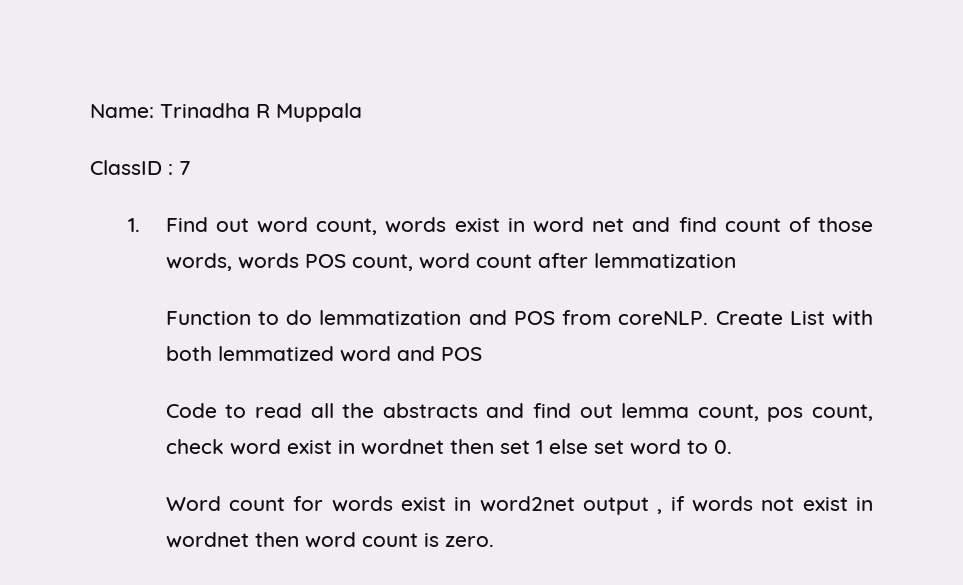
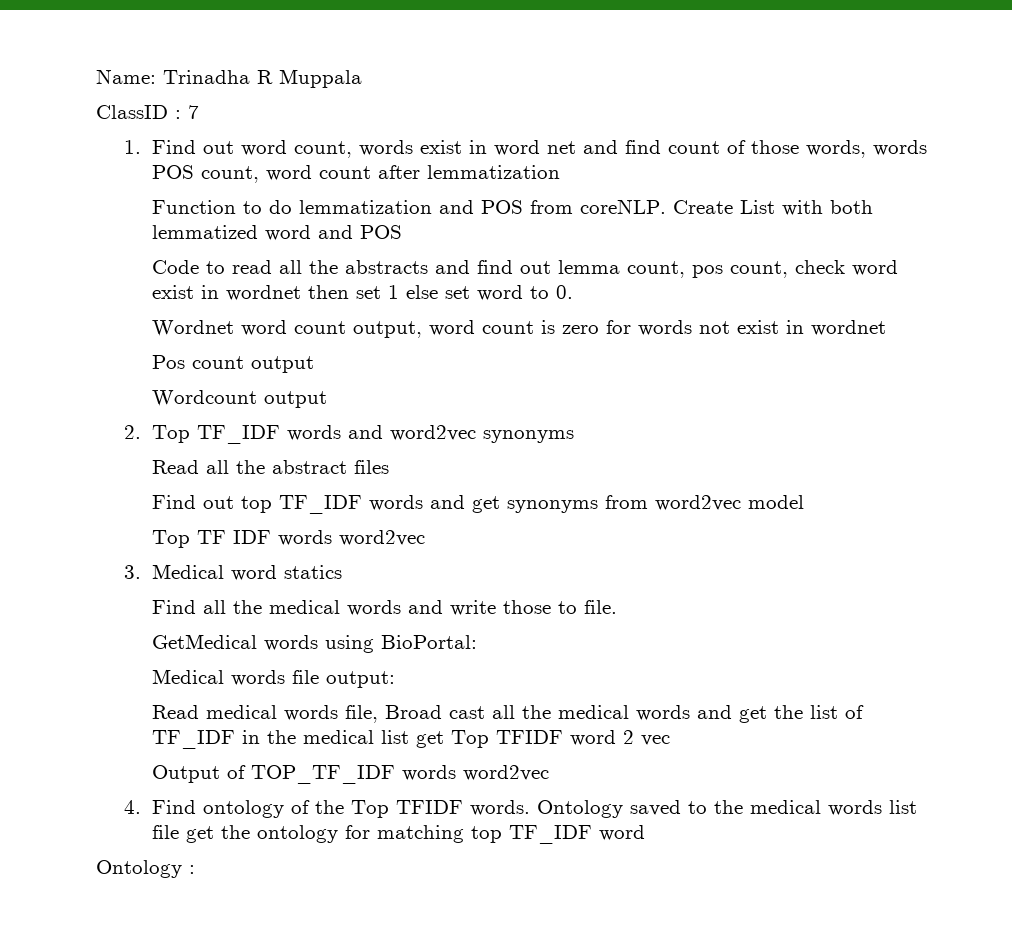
- Word count for words exist in word2net output , if words not exist in wordnet then word count is zero.
+ Wordnet word count output, word count is zero for words not exist in wordnet
+ Pos count output
+ Wordcount output
+ 2. Top TF_IDF words and word2vec synonyms
+ Read all the abstract files
+ Find out top TF_IDF words and get synonyms from word2vec model
+ Top TF IDF words word2vec
+ 3. Medical word statics
+ Find all the medical words and write those to file.
+ GetMedical words using BioPortal:
+ Medical words file output:
+ Read medical words file, Broad cast all the medical words and get the list of TF_IDF in the medical list get Top TFIDF word 2 vec
+ Output of TOP_TF_IDF words word2vec
+ 4. Find ontology of the Top TFIDF words. Ontology saved to the medical words list file get the ontology for matching top TF_IDF word
+ Ontology :

